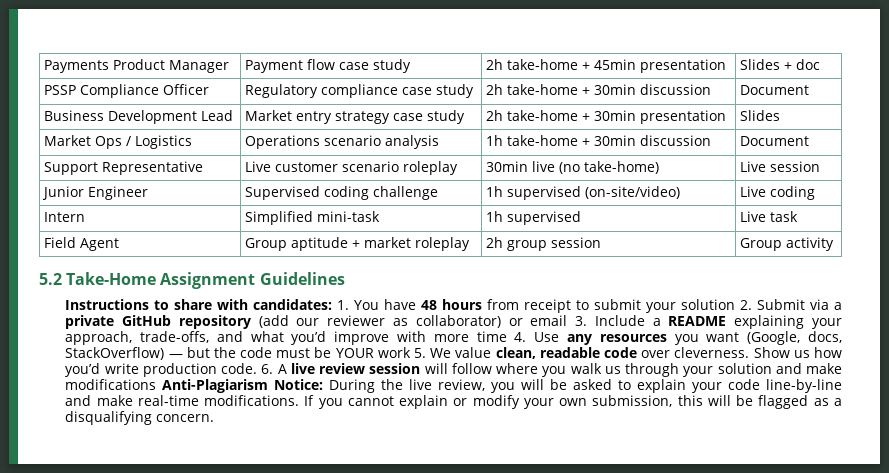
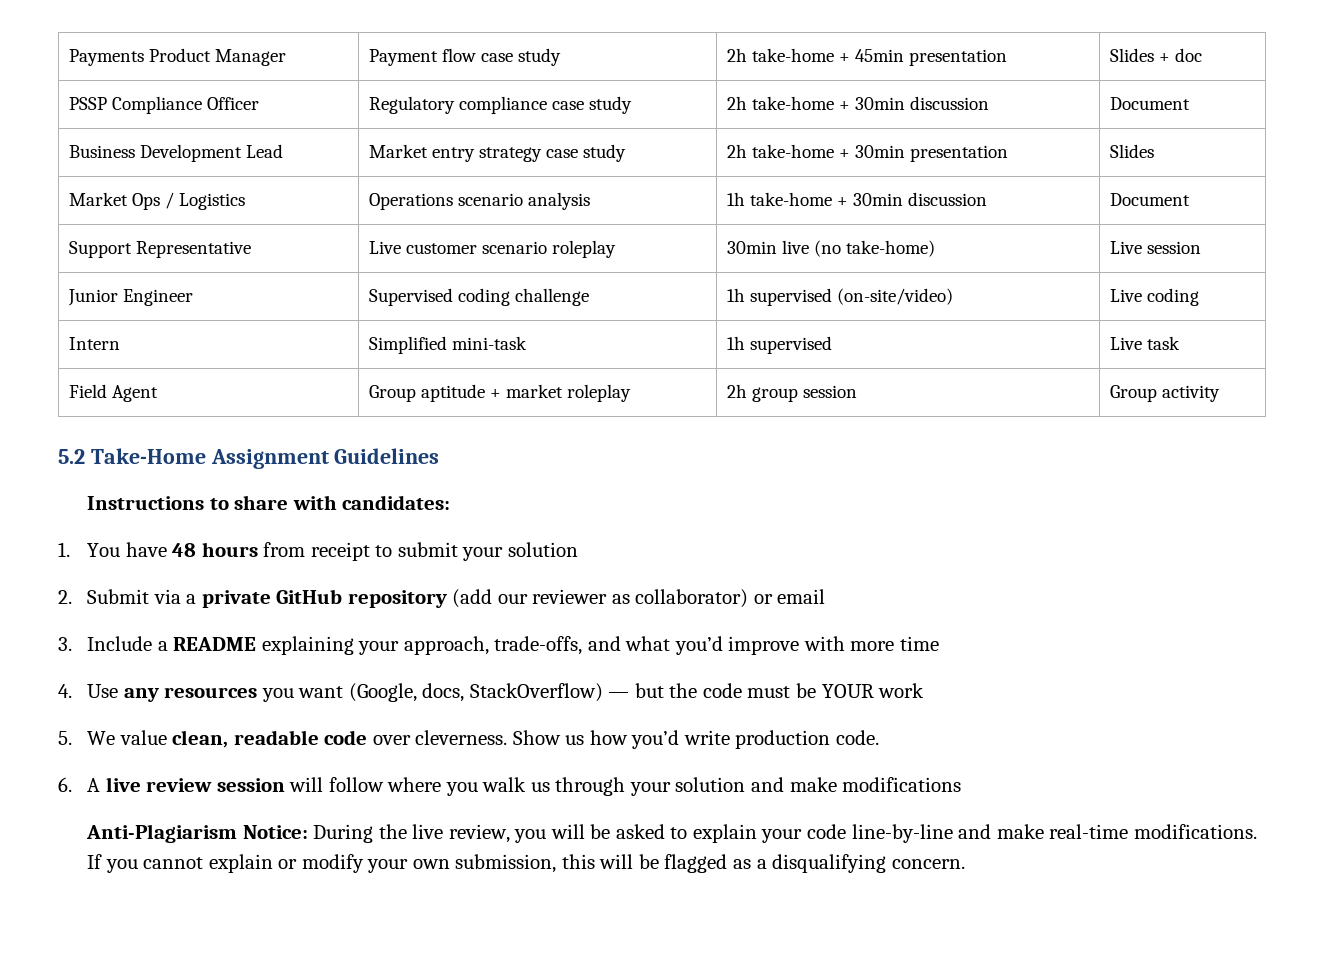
- Instructions to share with candidates: 1. You have 48 hours from receipt to submit your solution 2. Submit via a private GitHub repository (add our reviewer as collaborator) or email 3. Include a README explaining your approach, trade-offs, and what you’d improve with more time 4. Use any resources you want (Google, docs, StackOverflow) — but the code must be YOUR work 5. We value clean, readable code over cleverness.
+ Instructions to share with candidates:
+ 1. You have 48 hours from receipt to submit your solution
+ 2. Submit via a private GitHub repository (add our reviewer as collaborator) or email
+ 3. Include a README explaining your approach, trade-offs, and what you’d improve with more time
+ 4. Use any resources you want (Google, docs, StackOverflow) — but the code must be YOUR work
+ 5. We value clean, readable code over cleverness.
- Show us how you’d write production code. 6. A live review session will follow where you walk us through your solution and make modifications Anti-Plagiarism Notice: During the live review, you will be asked to explain your code line-by-line and make real-time modifications.
+ Show us how you’d write production code.
+ 6. A live review session will follow where you walk us through your solution and make modifications
+ Anti-Plagiarism Notice: During the live review, you will be asked to explain your code line-by-line and make real-time modifications.

